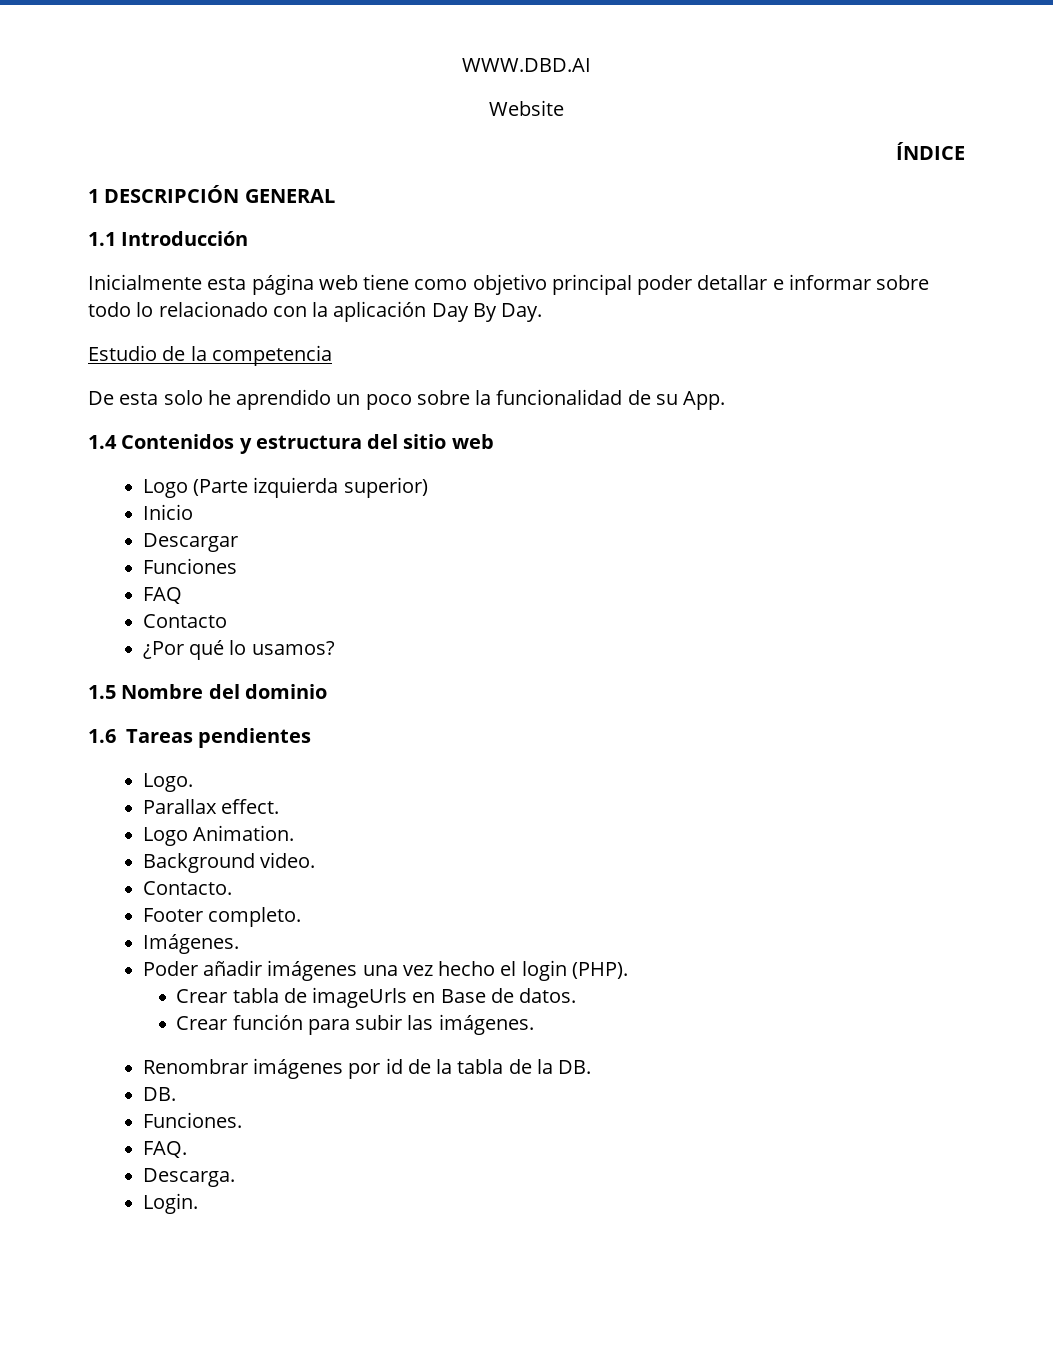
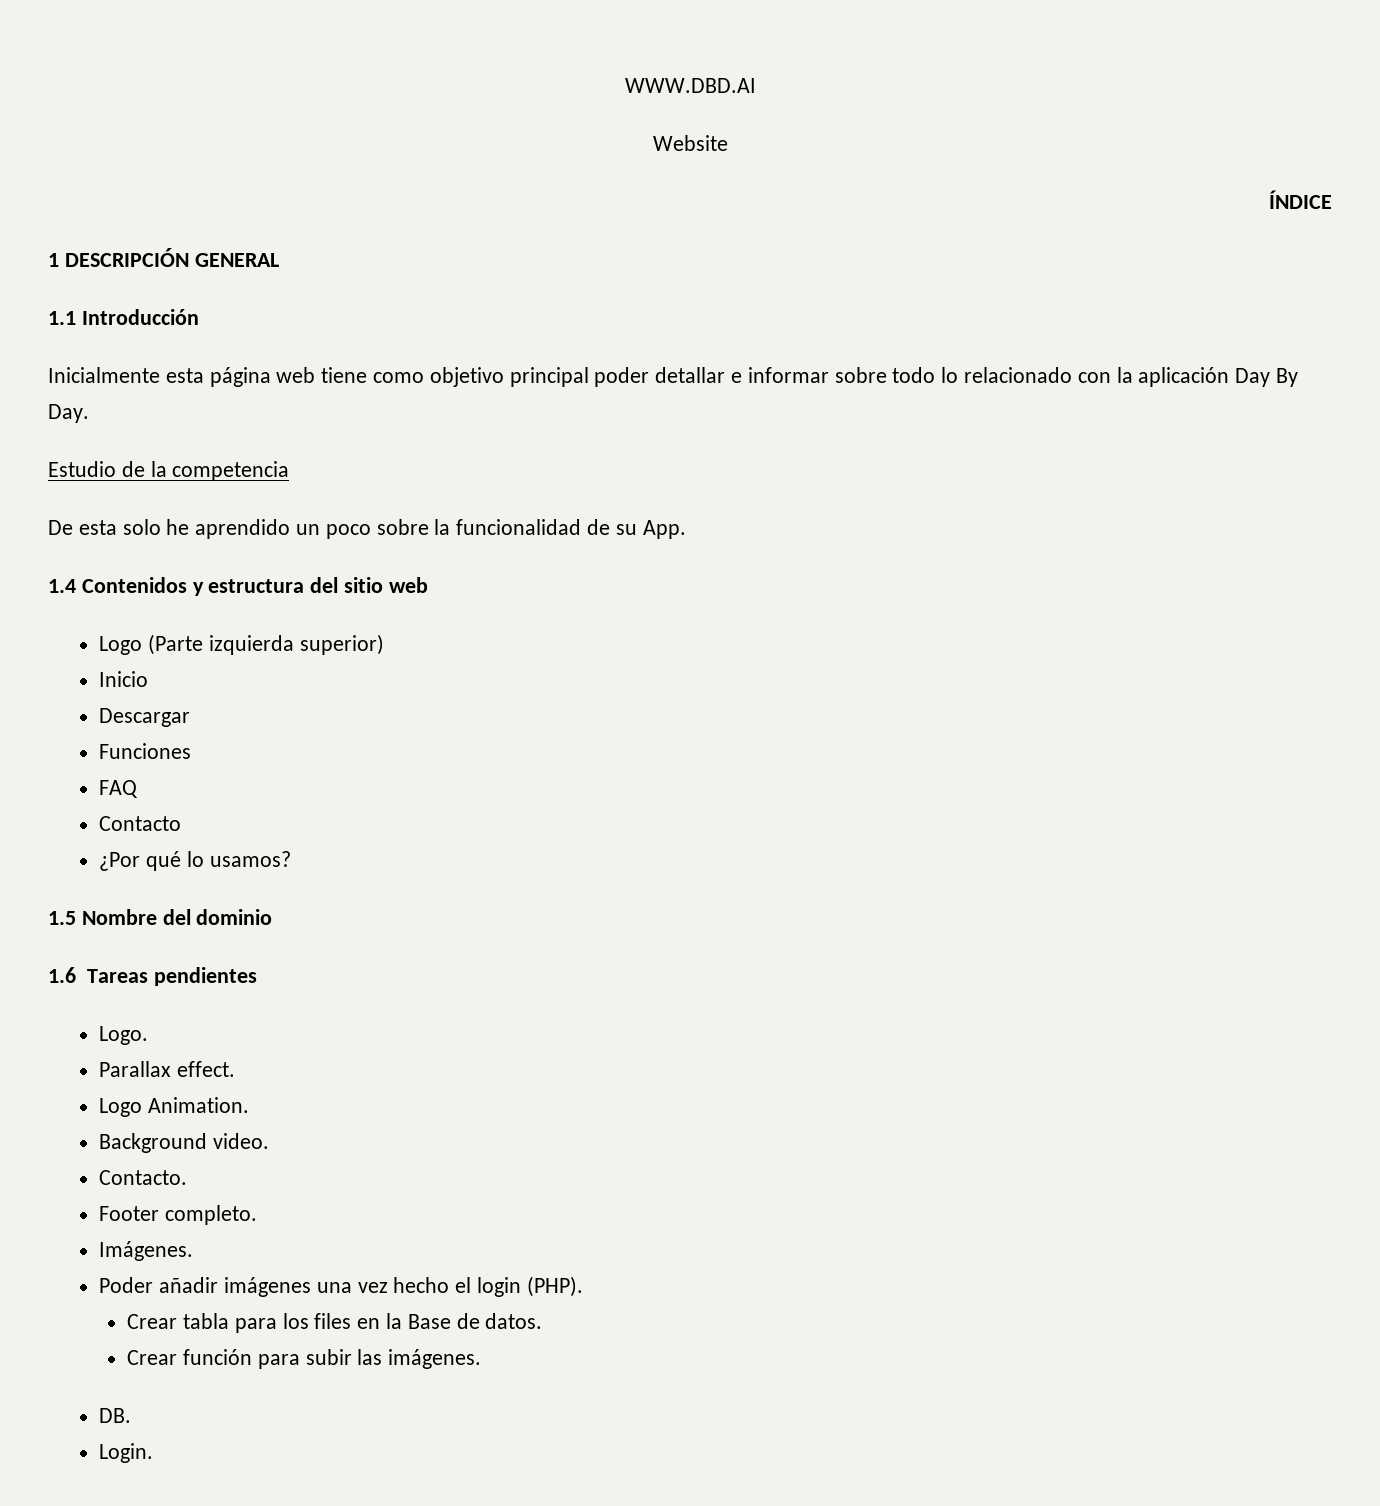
- Crear tabla de imageUrls en Base de datos.
+ Crear tabla para los files en la Base de datos.
- Renombrar imágenes por id de la tabla de la DB.
  DB.
- Funciones.
- FAQ.
- Descarga.

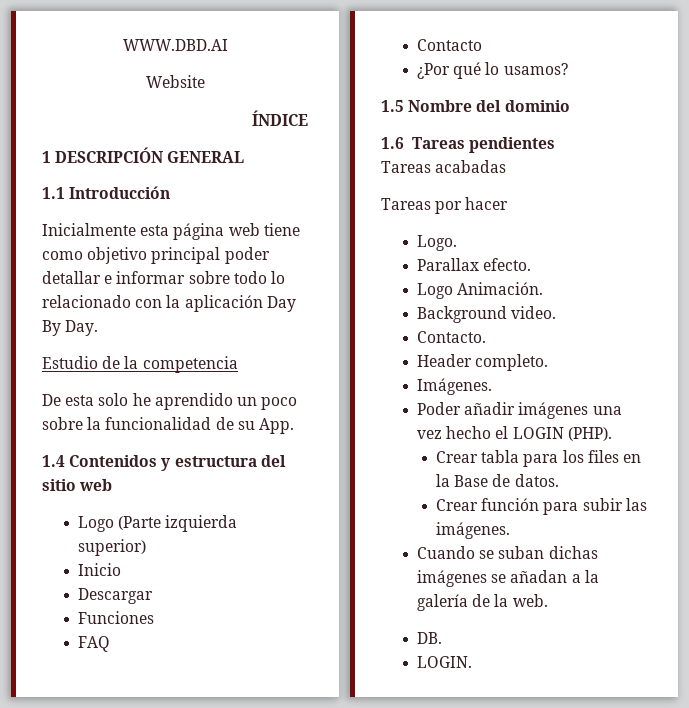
+ Tareas acabadas
+ Tareas por hacer
- Parallax effect.
- Logo Animation.
+ Parallax efecto.
+ Logo Animación.
- Footer completo.
+ Header completo.
- Poder añadir imágenes una vez hecho el login (PHP).
+ Poder añadir imágenes una vez hecho el LOGIN (PHP).
+ Cuando se suban dichas imágenes se añadan a la galería de la web.
- Login.
+ LOGIN.

